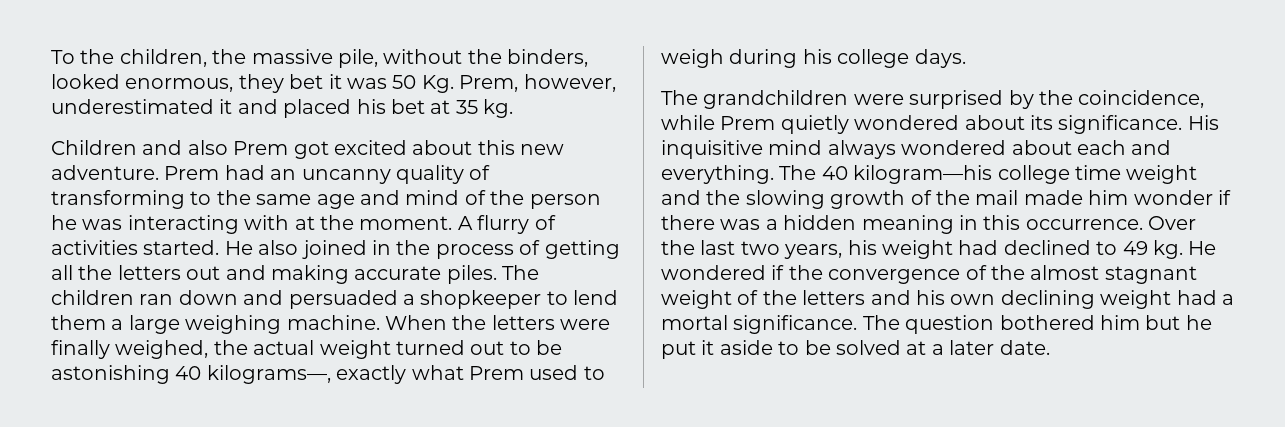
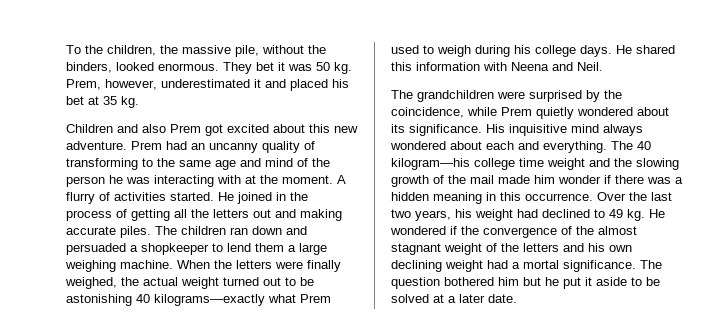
- To the children, the massive pile, without the binders, looked enormous, they bet it was 50 Kg. Prem, however, underestimated it and placed his bet at 35 kg.
+ To the children, the massive pile, without the binders, looked enormous. They bet it was 50 kg. Prem, however, underestimated it and placed his bet at 35 kg.
- He also joined in the process of getting all the letters out and making accurate piles.
+ He joined in the process of getting all the letters out and making accurate piles.
- When the letters were finally weighed, the actual weight turned out to be astonishing 40 kilograms—, exactly what Prem used to weigh during his college days.
+ When the letters were finally weighed, the actual weight turned out to be astonishing 40 kilograms—exactly what Prem used to weigh during his college days. He shared this information with Neena and Neil.

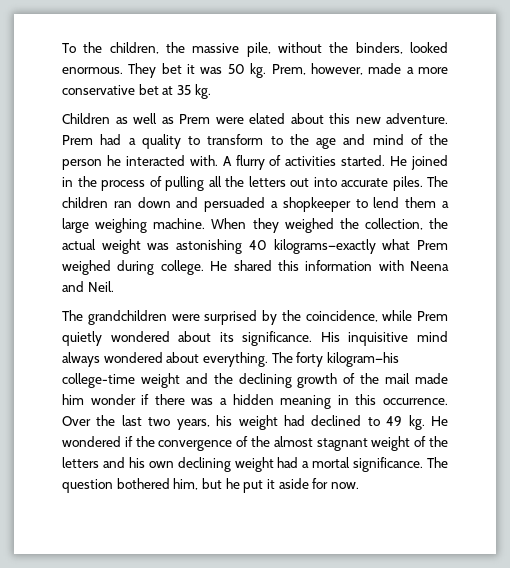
- Prem, however, underestimated it and placed his bet at 35 kg.
+ Prem, however, made a more conservative bet at 35 kg.
- Children and also Prem got excited about this new adventure.
+ Children as well as Prem were elated about this new adventure.
- Prem had an uncanny quality of transforming to the same age and mind of the person he was interacting with at the moment.
+ Prem had a quality to transform to the age and mind of the person he interacted with.
- He joined in the process of getting all the letters out and making accurate piles.
+ He joined in the process of pulling all the letters out into accurate piles.
- When the letters were finally weighed, the actual weight turned out to be astonishing 40 kilograms—exactly what Prem used to weigh during his college days.
+ When they weighed the collection, the actual weight was astonishing 40 kilograms—exactly what Prem weighed during college.
- His inquisitive mind always wondered about each and everything. The 40 kilogram—his college time weight and the slowing growth of the mail made him wonder if there was a hidden meaning in this occurrence.
+ His inquisitive mind always wondered about everything. The forty kilogram—his college-time weight and the declining growth of the mail made him wonder if there was a hidden meaning in this occurrence.
- The question bothered him but he put it aside to be solved at a later date.
+ The question bothered him, but he put it aside for now.

